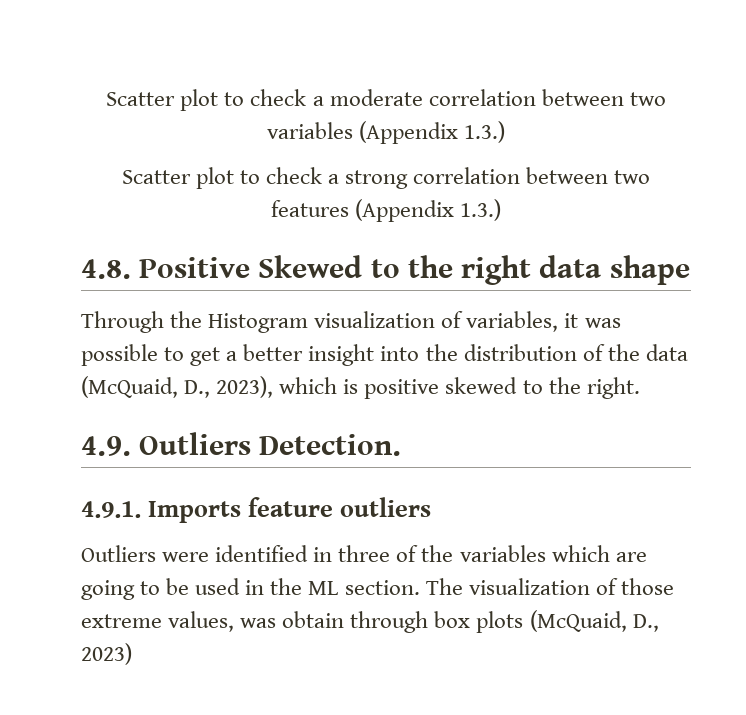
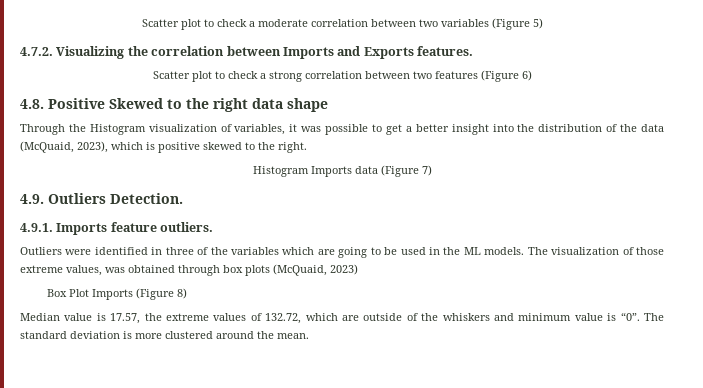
- Scatter plot to check a moderate correlation between two variables (Appendix 1.3.)
+ Scatter plot to check a moderate correlation between two variables (Figure 5)
+ 4.7.2. Visualizing the correlation between Imports and Exports features.
- Scatter plot to check a strong correlation between two features (Appendix 1.3.)
+ Scatter plot to check a strong correlation between two features (Figure 6)
- Through the Histogram visualization of variables, it was possible to get a better insight into the distribution of the data (McQuaid, D., 2023), which is positive skewed to the right.
+ Through the Histogram visualization of variables, it was possible to get a better insight into the distribution of the data (McQuaid, 2023), which is positive skewed to the right.
+ Histogram Imports data (Figure 7)
- 4.9.1. Imports feature outliers
+ 4.9.1. Imports feature outliers.
- Outliers were identified in three of the variables which are going to be used in the ML section.
+ Outliers were identified in three of the variables which are going to be used in the ML models.
- The visualization of those extreme values, was obtain through box plots (McQuaid, D., 2023)
+ The visualization of those extreme values, was obtained through box plots (McQuaid, 2023)
+ Box Plot Imports (Figure 8)
+ Median value is 17.57, the extreme values of 132.72, which are outside of the whiskers and minimum value is “0”. The standard deviation is more clustered around the mean.

